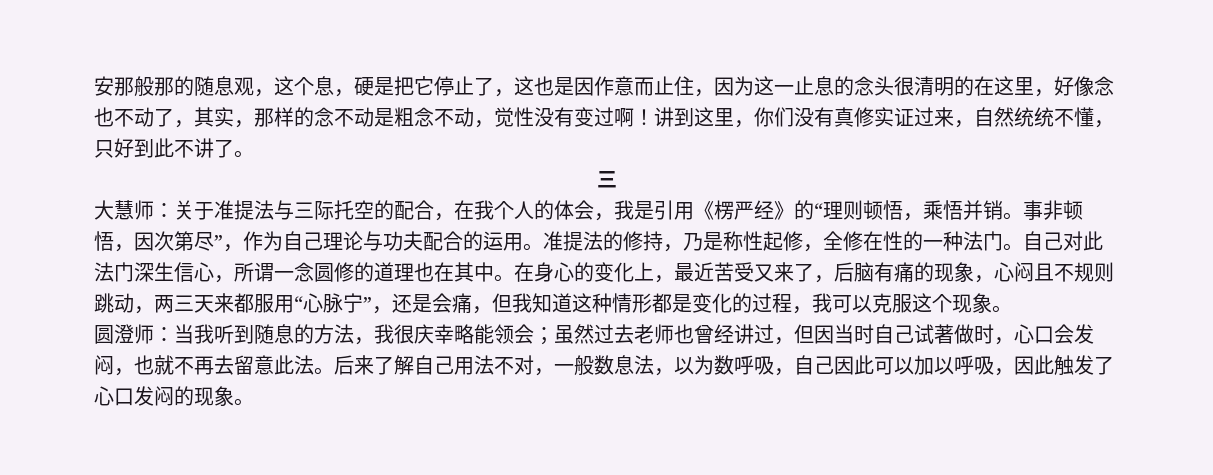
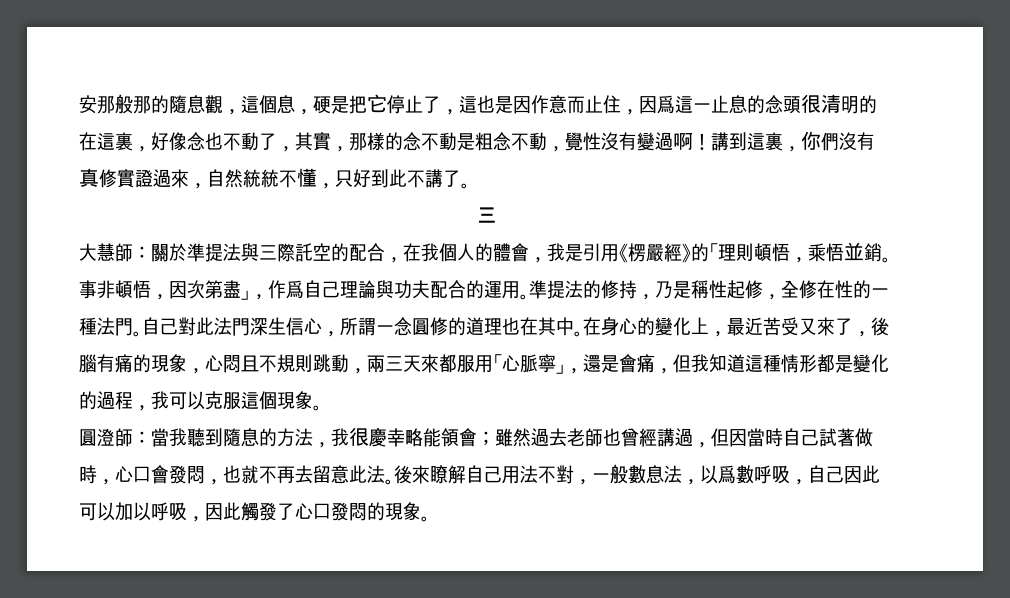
- 安那般那的随息观，这个息，硬是把它停止了，这也是因作意而止住，因为这一止息的念头很清明的在这里，好像念也不动了，其实，那样的念不动是粗念不动，觉性没有变过啊！讲到这里，你们没有真修实证过来，自然统统不懂，只好到此不讲了。
+ 安那般那的隨息觀，這個息，硬是把它停止了，這也是因作意而止住，因爲這一止息的念頭很清明的在這裏，好像念也不動了，其實，那樣的念不動是粗念不動，覺性沒有變過啊！講到這裏，你們沒有真修實證過來，自然統統不懂，只好到此不講了。
- 大慧师：关于准提法与三际托空的配合，在我个人的体会，我是引用《楞严经》的“理则顿悟，乘悟并销。事非顿悟，因次第尽”，作为自己理论与功夫配合的运用。准提法的修持，乃是称性起修，全修在性的一种法门。自己对此法门深生信心，所谓一念圆修的道理也在其中。
+ 大慧師：關於準提法與三際託空的配合，在我個人的體會，我是引用《楞嚴經》的「理則頓悟，乘悟並銷。事非頓悟，因次第盡」，作爲自己理論與功夫配合的運用。準提法的修持，乃是稱性起修，全修在性的一種法門。自己對此法門深生信心，所謂一念圓修的道理也在其中。
- 在身心的变化上，最近苦受又来了，后脑有痛的现象，心闷且不规则跳动，两三天来都服用“心脉宁”，还是会痛，但我知道这种情形都是变化的过程，我可以克服这个现象。
+ 在身心的變化上，最近苦受又來了，後腦有痛的現象，心悶且不規則跳動，兩三天來都服用「心脈寧」，還是會痛，但我知道這種情形都是變化的過程，我可以克服這個現象。
- 圆澄师：当我听到随息的方法，我很庆幸略能领会；虽然过去老师也曾经讲过，但因当时自己试著做时，心口会发闷，也就不再去留意此法。
+ 圓澄師：當我聽到隨息的方法，我很慶幸略能領會；雖然過去老師也曾經講過，但因當時自己試著做時，心口會發悶，也就不再去留意此法。
- 后来了解自己用法不对，一般数息法，以为数呼吸，自己因此可以加以呼吸，因此触发了心口发闷的现象。
+ 後來瞭解自己用法不對，一般數息法，以爲數呼吸，自己因此可以加以呼吸，因此觸發了心口發悶的現象。

